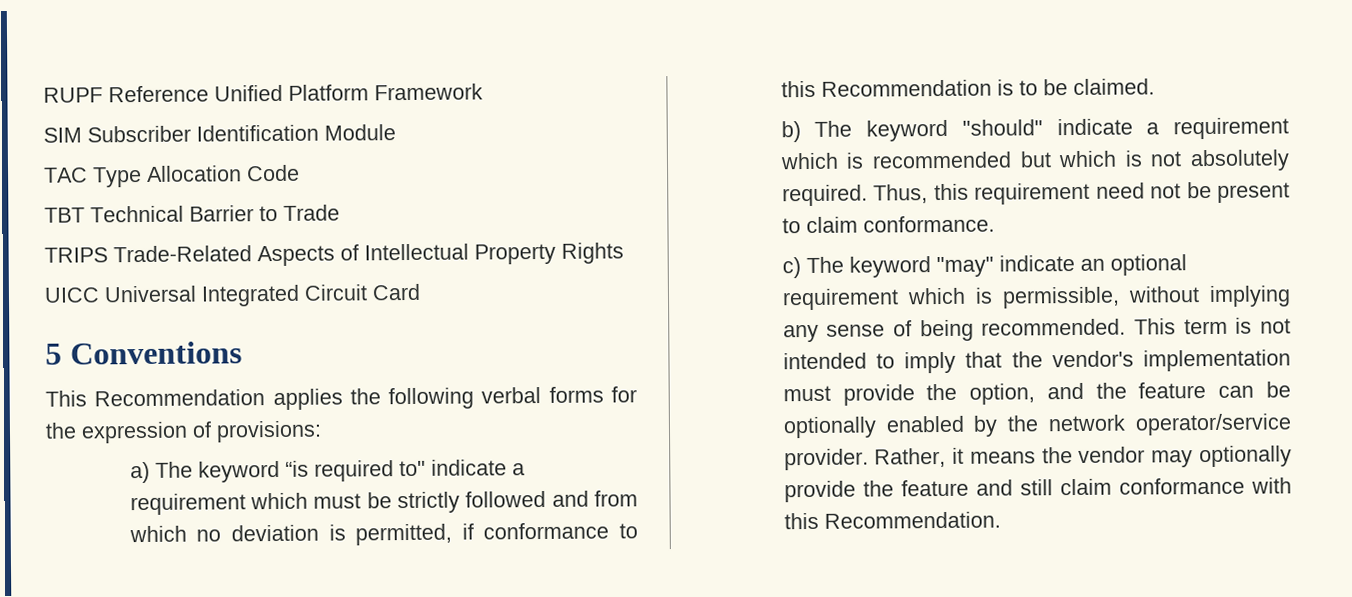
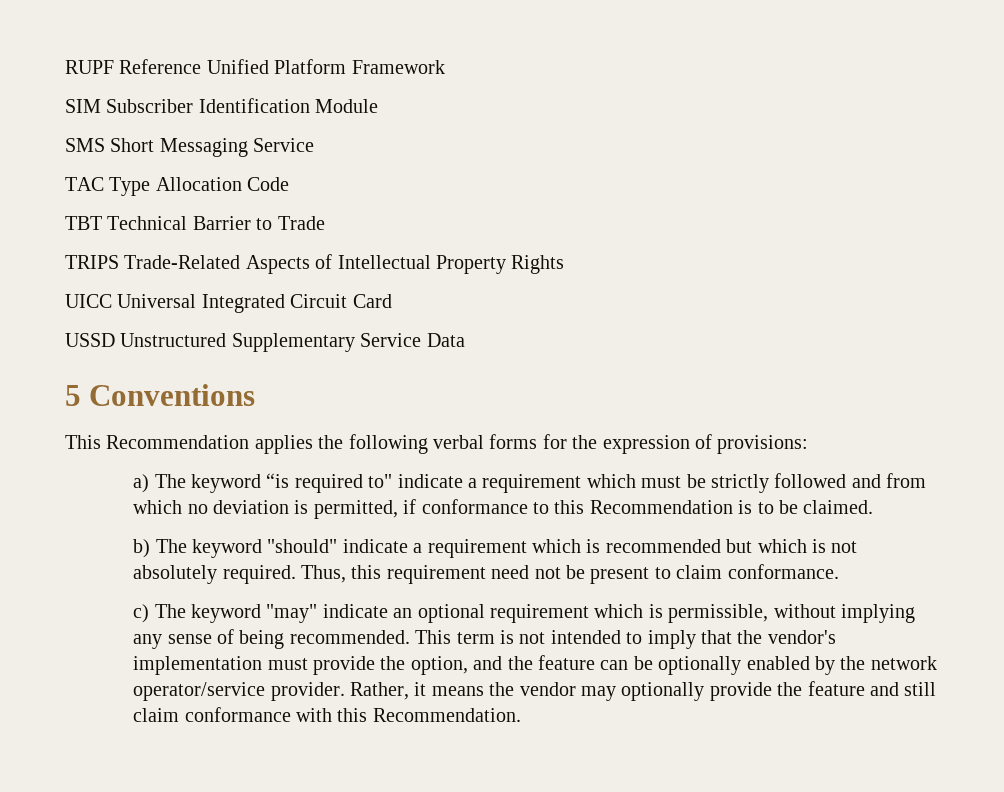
+ SMS Short Messaging Service
+ USSD Unstructured Supplementary Service Data

